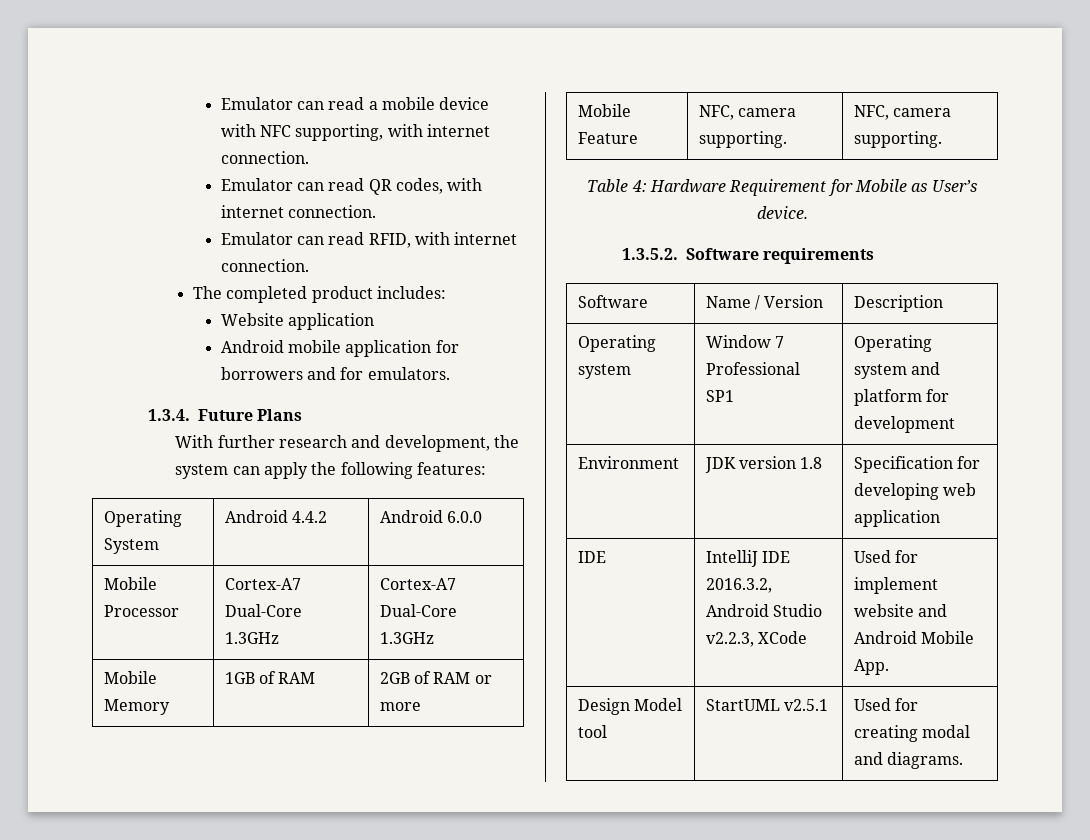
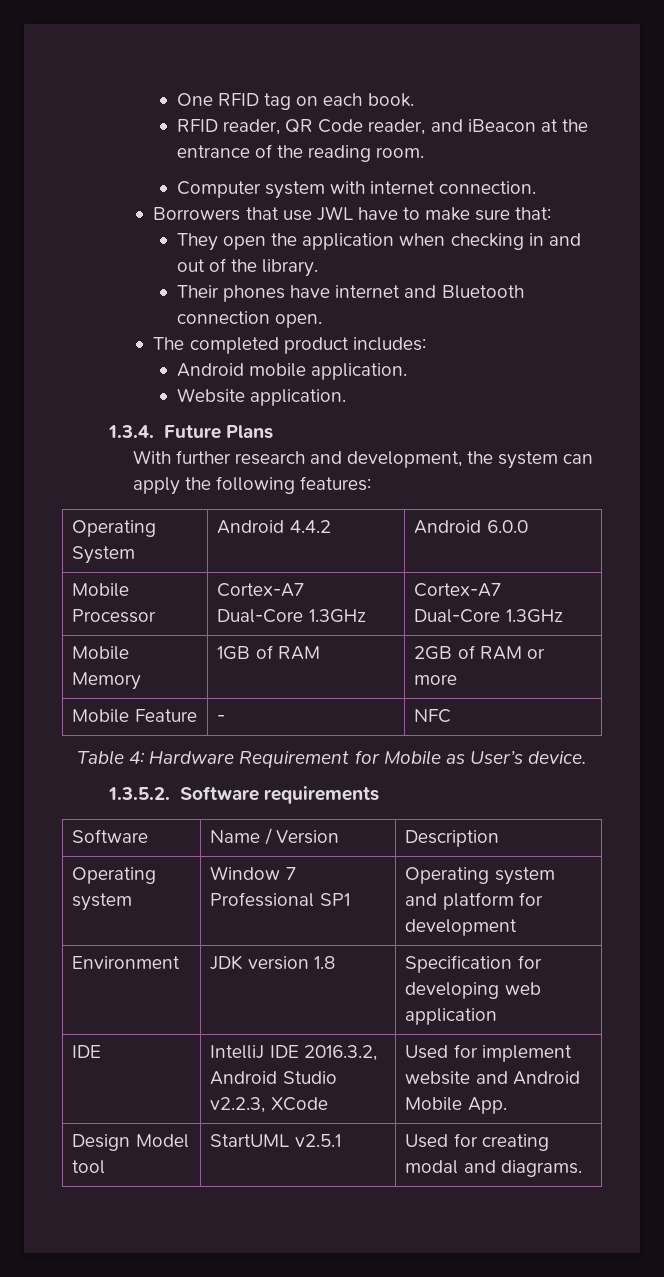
- Emulator can read a mobile device with NFC supporting, with internet connection.
- Emulator can read QR codes, with internet connection.
- Emulator can read RFID, with internet connection.
+ One RFID tag on each book.
+ RFID reader, QR Code reader, and iBeacon at the entrance of the reading room.
+ Computer system with internet connection.
+ Borrowers that use JWL have to make sure that:
+ They open the application when checking in and out of the library.
+ Their phones have internet and Bluetooth connection open.
- Website application
- Android mobile application for borrowers and for emulators.
+ Android mobile application.
+ Website application.
- Mobile Feature | NFC, camera supporting. | NFC, camera supporting.
+ Mobile Feature | - | NFC

